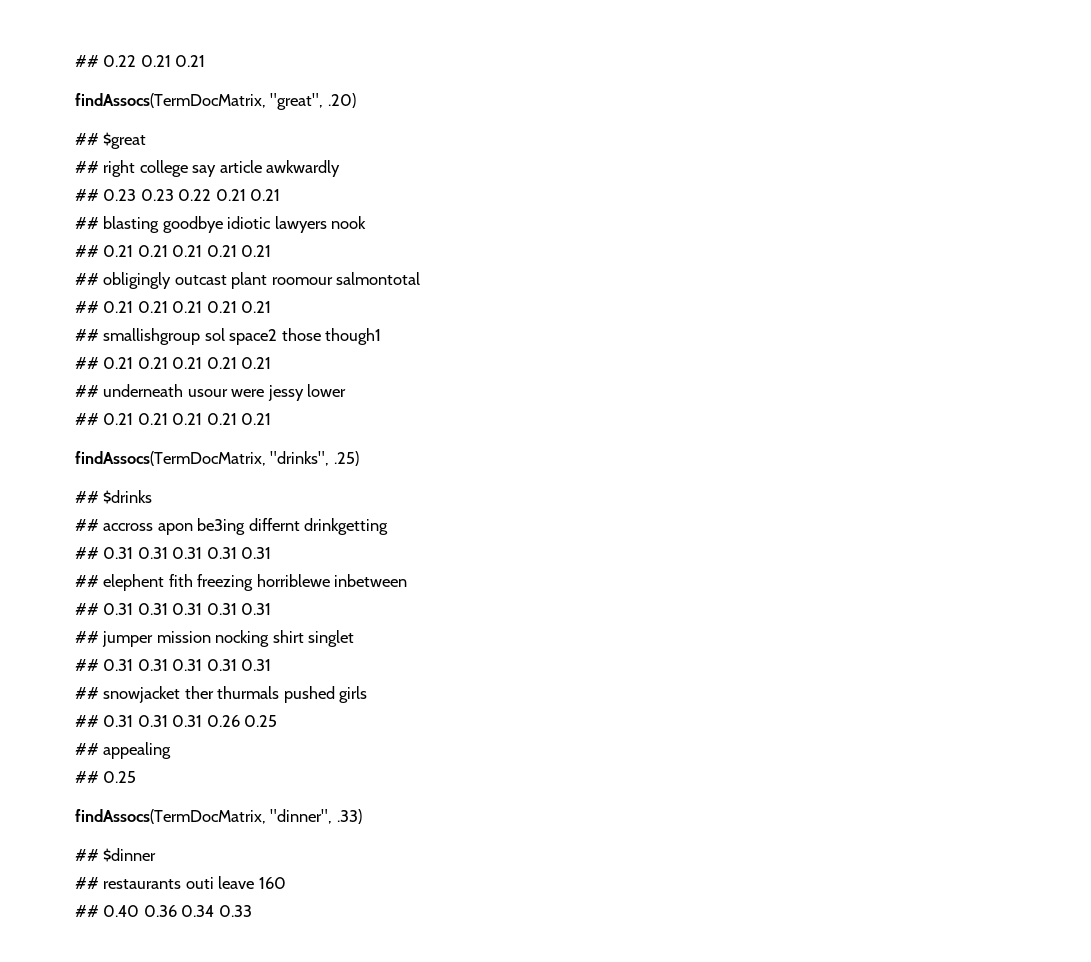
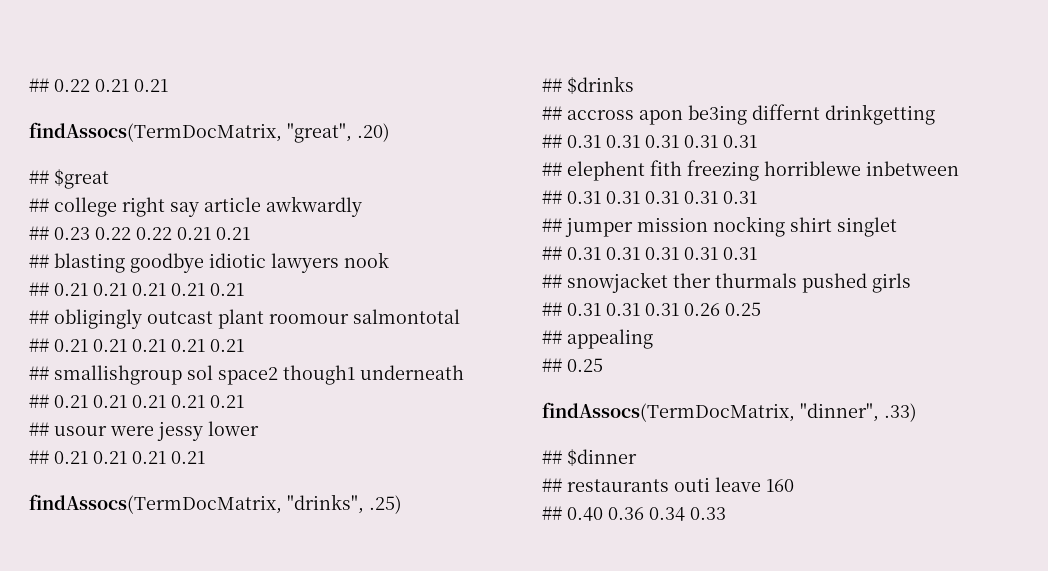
- ## right college say article awkwardly
+ ## college right say article awkwardly
- ## 0.23 0.23 0.22 0.21 0.21
+ ## 0.23 0.22 0.22 0.21 0.21
- ## smallishgroup sol space2 those though1
+ ## smallishgroup sol space2 though1 underneath
  ## 0.21 0.21 0.21 0.21 0.21
- ## underneath usour were jessy lower
- ## 0.21 0.21 0.21 0.21 0.21
+ ## usour were jessy lower
+ ## 0.21 0.21 0.21 0.21

